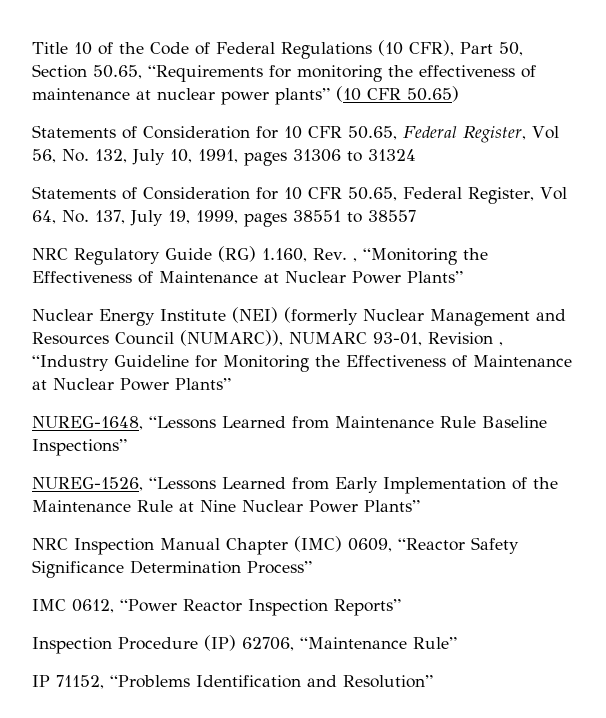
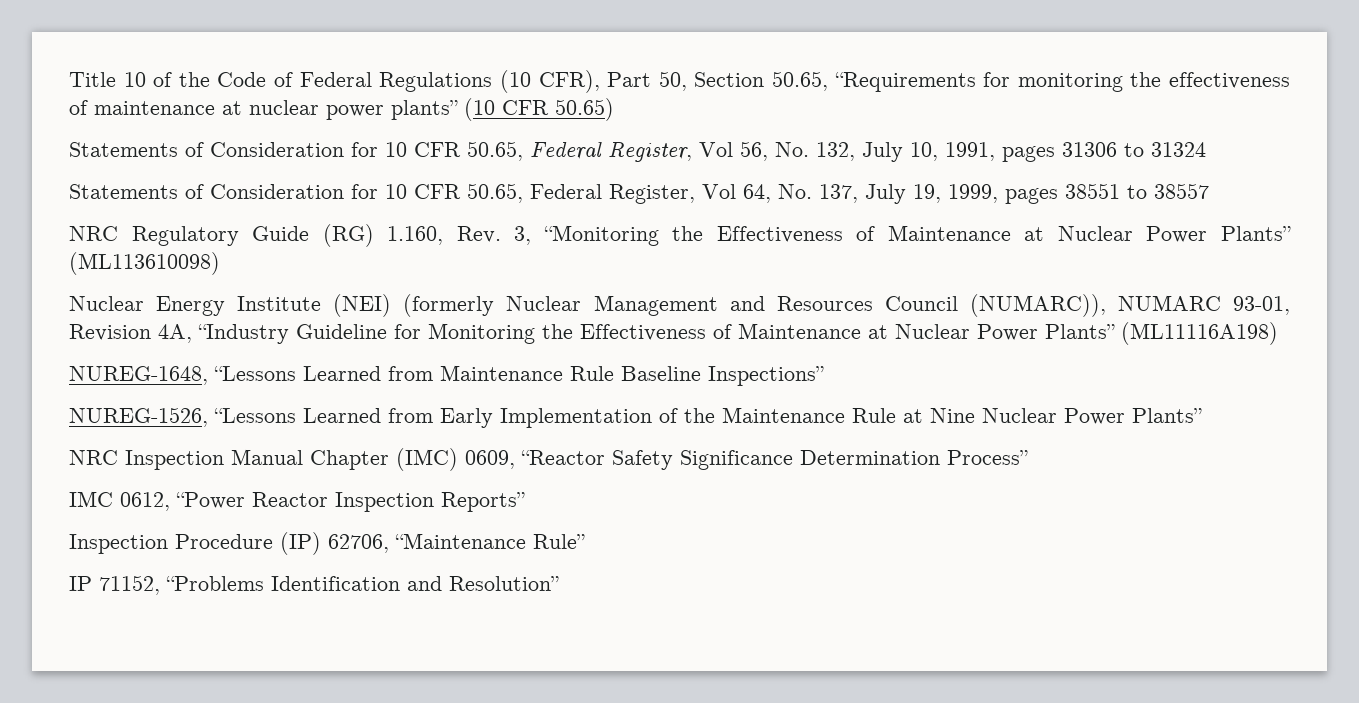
- NRC Regulatory Guide (RG) 1.160, Rev. , “Monitoring the Effectiveness of Maintenance at Nuclear Power Plants”
+ NRC Regulatory Guide (RG) 1.160, Rev. 3, “Monitoring the Effectiveness of Maintenance at Nuclear Power Plants” (ML113610098)
- Nuclear Energy Institute (NEI) (formerly Nuclear Management and Resources Council (NUMARC)), NUMARC 93-01, Revision , “Industry Guideline for Monitoring the Effectiveness of Maintenance at Nuclear Power Plants”
+ Nuclear Energy Institute (NEI) (formerly Nuclear Management and Resources Council (NUMARC)), NUMARC 93-01, Revision 4A, “Industry Guideline for Monitoring the Effectiveness of Maintenance at Nuclear Power Plants” (ML11116A198)

